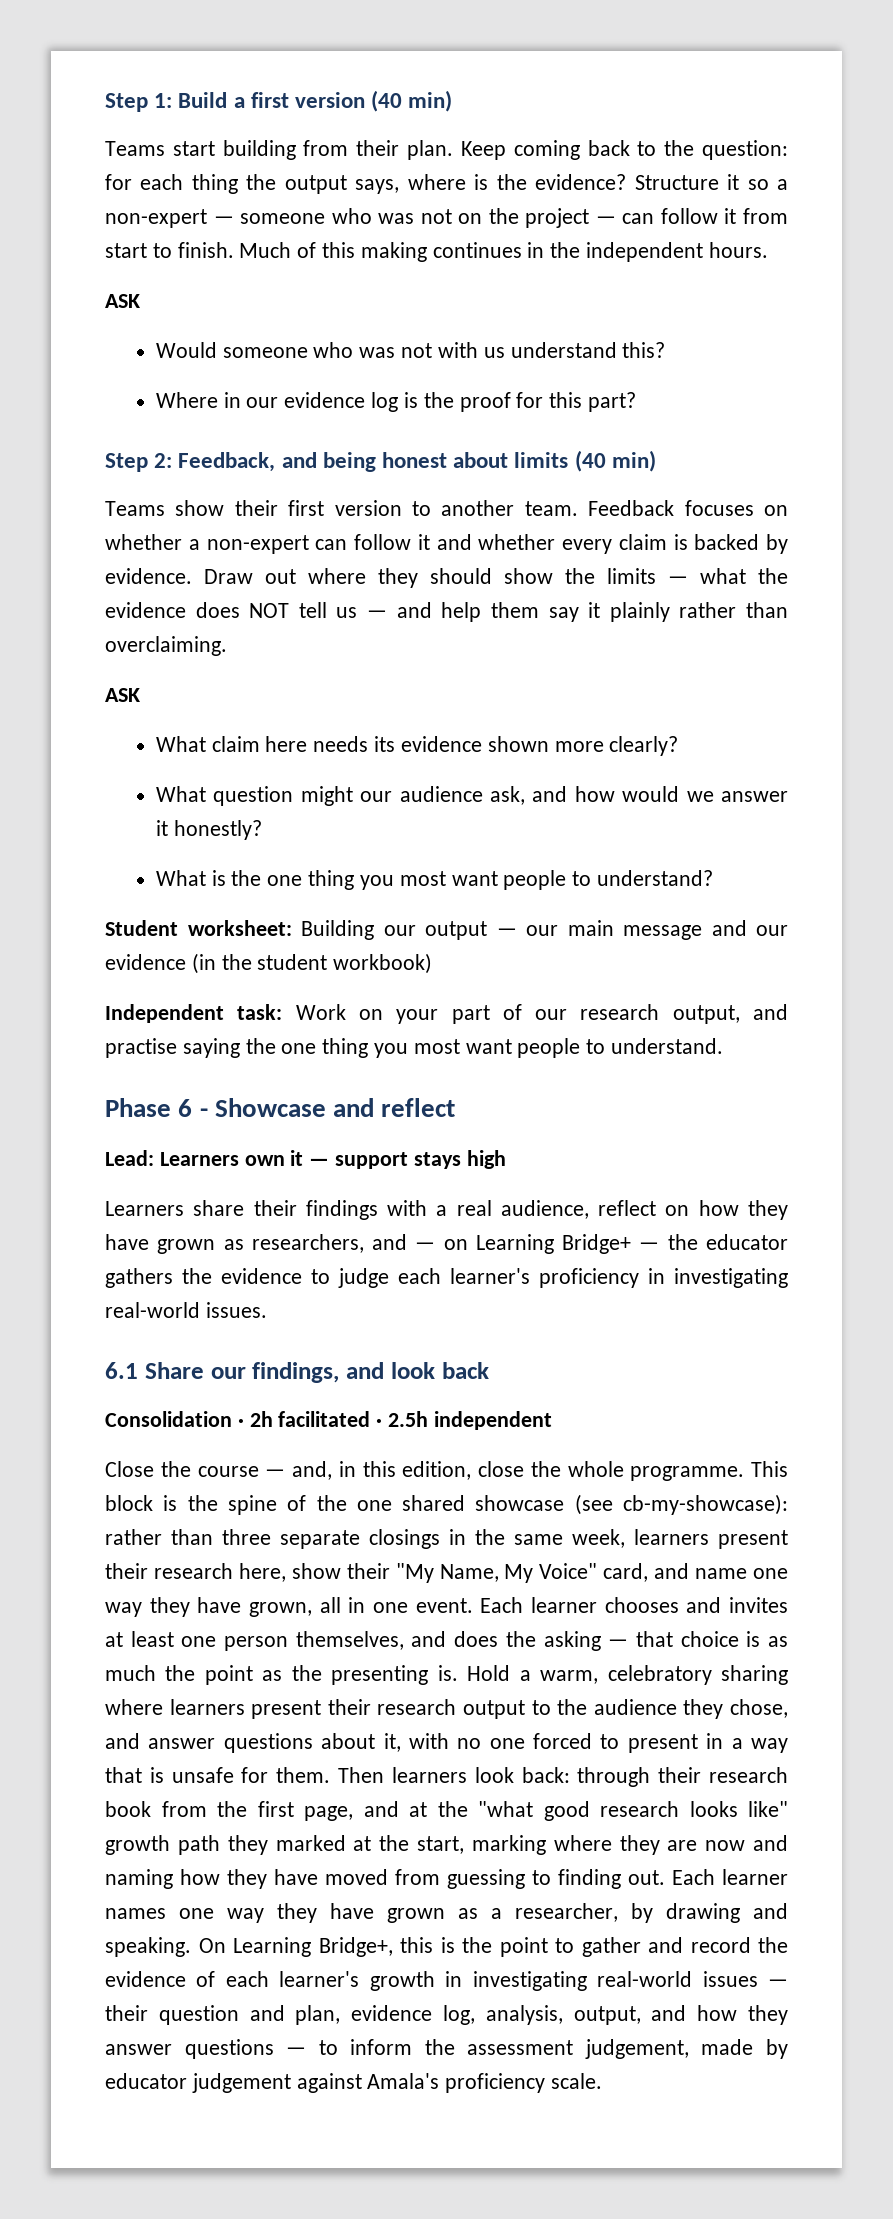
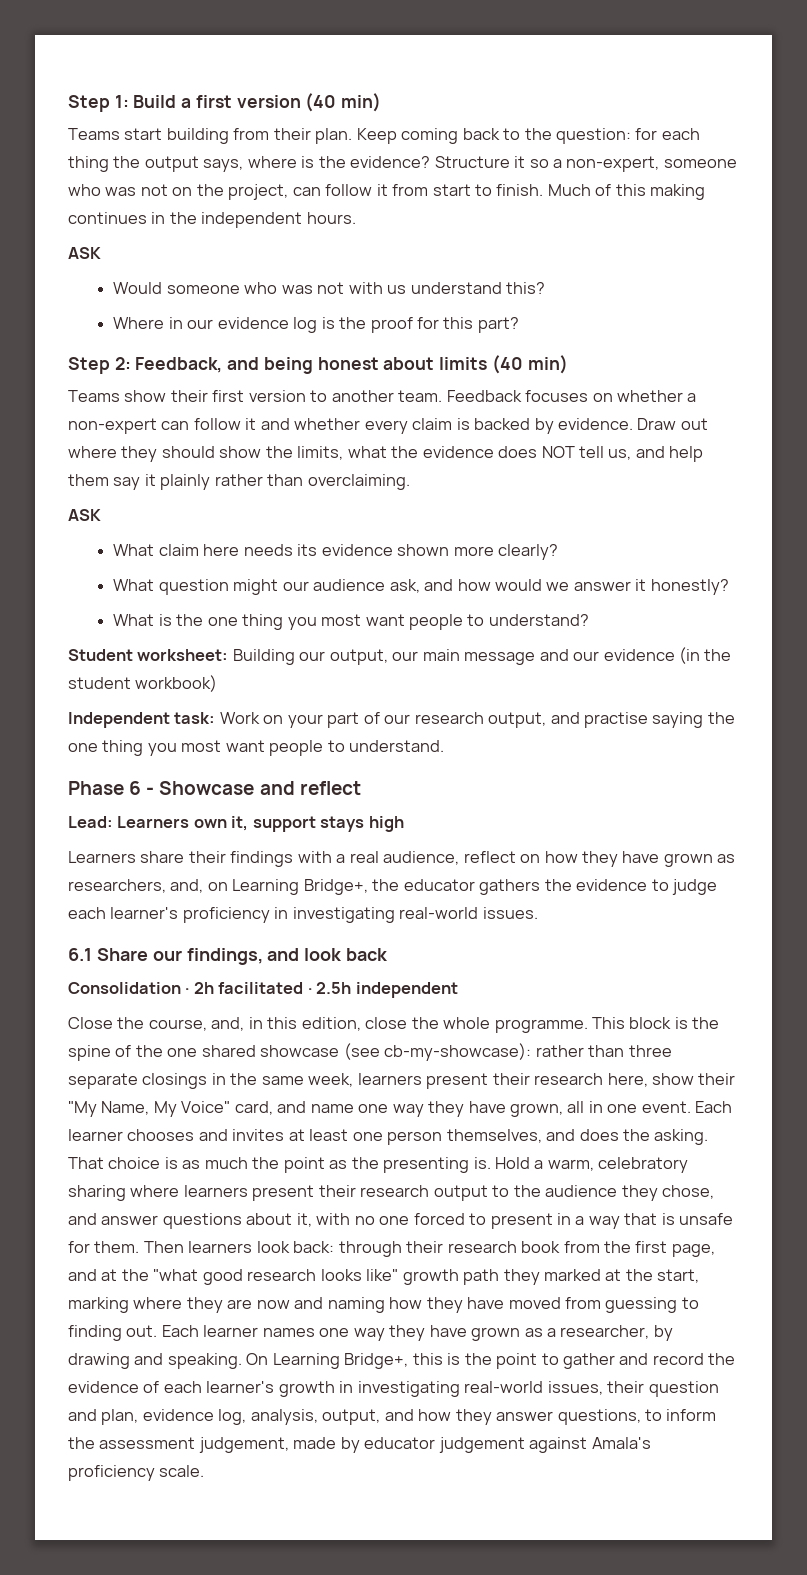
- Structure it so a non-expert — someone who was not on the project — can follow it from start to finish.
+ Structure it so a non-expert, someone who was not on the project, can follow it from start to finish.
- Draw out where they should show the limits — what the evidence does NOT tell us — and help them say it plainly rather than overclaiming.
+ Draw out where they should show the limits, what the evidence does NOT tell us, and help them say it plainly rather than overclaiming.
- Student worksheet: Building our output — our main message and our evidence (in the student workbook)
+ Student worksheet: Building our output, our main message and our evidence (in the student workbook)
- Lead: Learners own it — support stays high
+ Lead: Learners own it, support stays high
- Learners share their findings with a real audience, reflect on how they have grown as researchers, and — on Learning Bridge+ — the educator gathers the evidence to judge each learner's proficiency in investigating real-world issues.
+ Learners share their findings with a real audience, reflect on how they have grown as researchers, and, on Learning Bridge+, the educator gathers the evidence to judge each learner's proficiency in investigating real-world issues.
- Close the course — and, in this edition, close the whole programme.
+ Close the course, and, in this edition, close the whole programme.
- Each learner chooses and invites at least one person themselves, and does the asking — that choice is as much the point as the presenting is.
+ Each learner chooses and invites at least one person themselves, and does the asking. That choice is as much the point as the presenting is.
- On Learning Bridge+, this is the point to gather and record the evidence of each learner's growth in investigating real-world issues — their question and plan, evidence log, analysis, output, and how they answer questions — to inform the assessment judgement, made by educator judgement against Amala's proficiency scale.
+ On Learning Bridge+, this is the point to gather and record the evidence of each learner's growth in investigating real-world issues, their question and plan, evidence log, analysis, output, and how they answer questions, to inform the assessment judgement, made by educator judgement against Amala's proficiency scale.

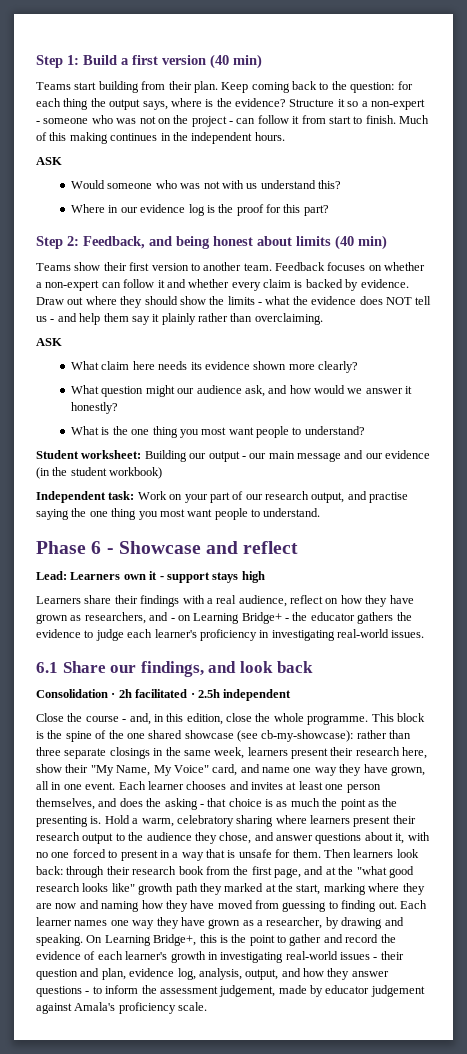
- Structure it so a non-expert, someone who was not on the project, can follow it from start to finish.
+ Structure it so a non-expert - someone who was not on the project - can follow it from start to finish.
- Draw out where they should show the limits, what the evidence does NOT tell us, and help them say it plainly rather than overclaiming.
+ Draw out where they should show the limits - what the evidence does NOT tell us - and help them say it plainly rather than overclaiming.
- Student worksheet: Building our output, our main message and our evidence (in the student workbook)
+ Student worksheet: Building our output - our main message and our evidence (in the student workbook)
- Lead: Learners own it, support stays high
+ Lead: Learners own it - support stays high
- Learners share their findings with a real audience, reflect on how they have grown as researchers, and, on Learning Bridge+, the educator gathers the evidence to judge each learner's proficiency in investigating real-world issues.
+ Learners share their findings with a real audience, reflect on how they have grown as researchers, and - on Learning Bridge+ - the educator gathers the evidence to judge each learner's proficiency in investigating real-world issues.
- Close the course, and, in this edition, close the whole programme.
+ Close the course - and, in this edition, close the whole programme.
- Each learner chooses and invites at least one person themselves, and does the asking. That choice is as much the point as the presenting is.
+ Each learner chooses and invites at least one person themselves, and does the asking - that choice is as much the point as the presenting is.
- On Learning Bridge+, this is the point to gather and record the evidence of each learner's growth in investigating real-world issues, their question and plan, evidence log, analysis, output, and how they answer questions, to inform the assessment judgement, made by educator judgement against Amala's proficiency scale.
+ On Learning Bridge+, this is the point to gather and record the evidence of each learner's growth in investigating real-world issues - their question and plan, evidence log, analysis, output, and how they answer questions - to inform the assessment judgement, made by educator judgement against Amala's proficiency scale.

